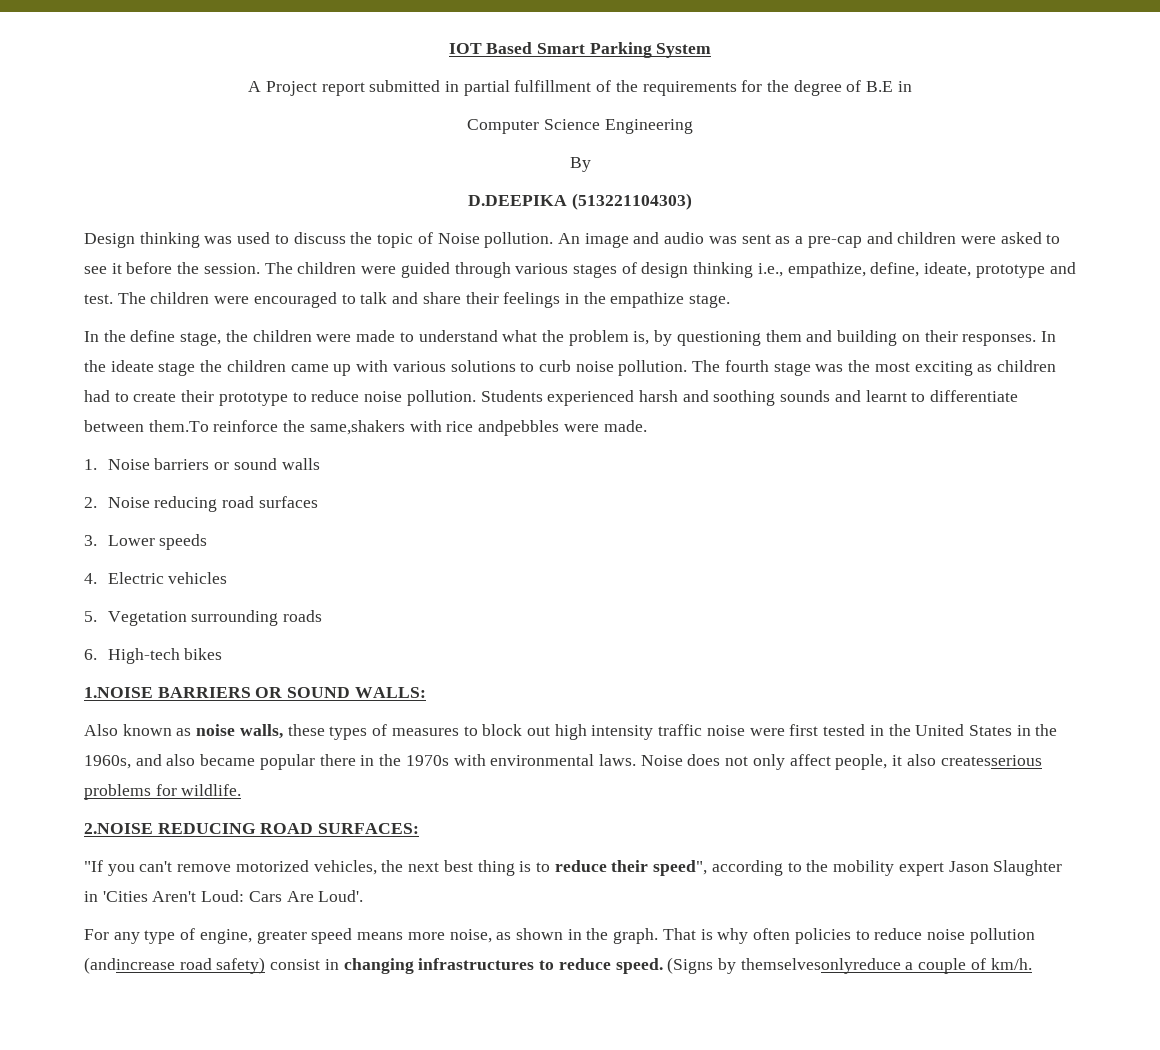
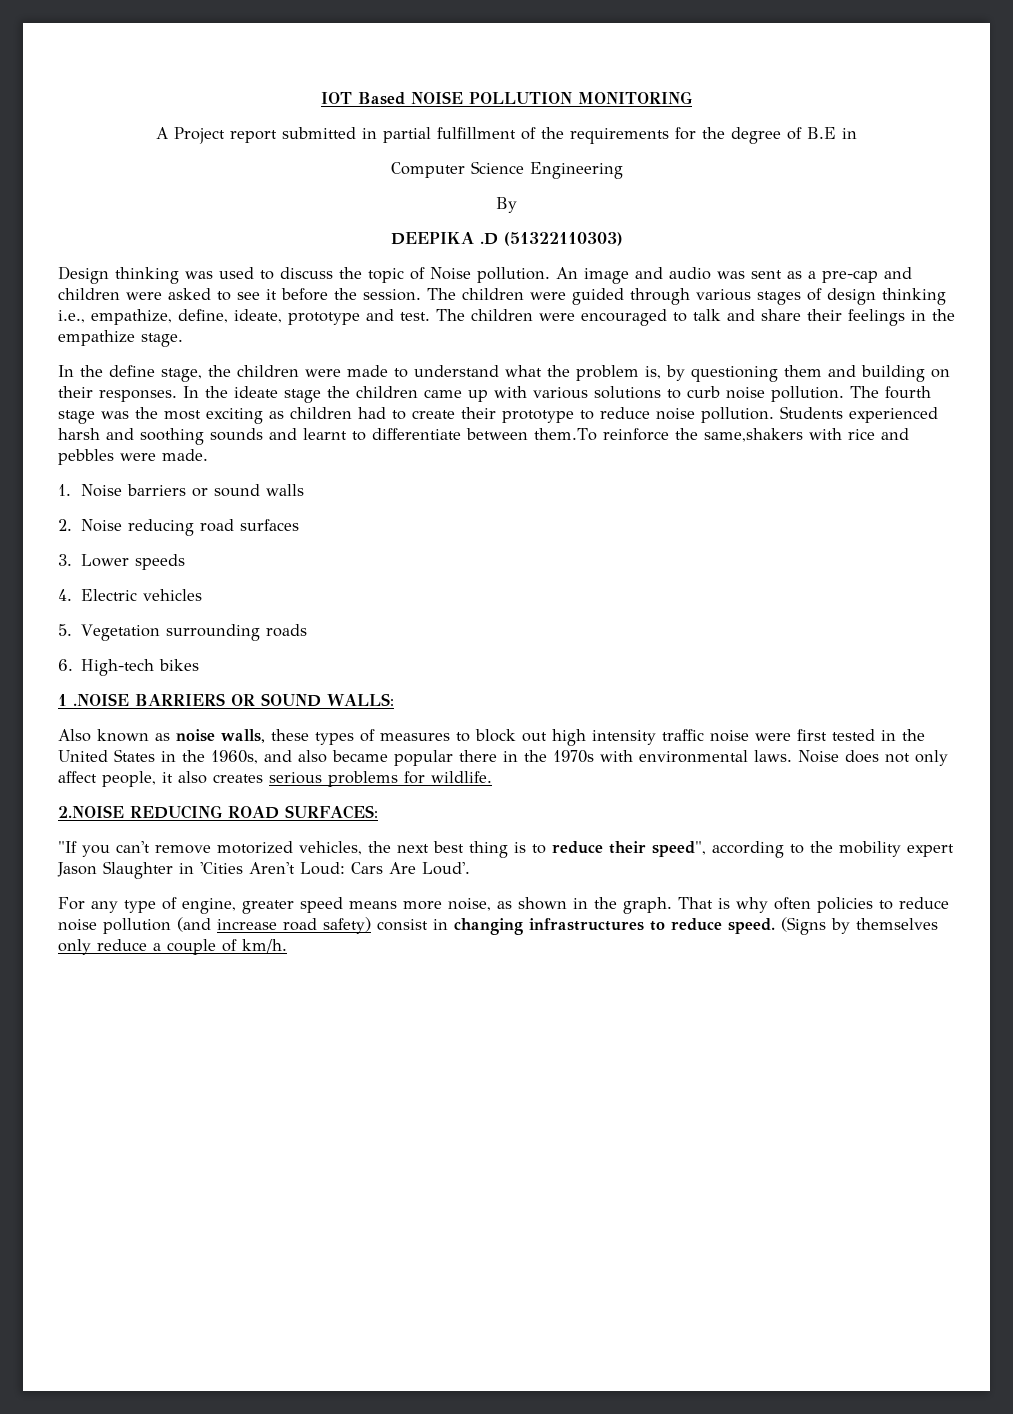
- IOT Based Smart Parking System
+ IOT Based NOISE POLLUTION MONITORING
- D.DEEPIKA (513221104303)
+ DEEPIKA .D (51322110303)
- Students experienced harsh and soothing sounds and learnt to differentiate between them.To reinforce the same,shakers with rice andpebbles were made.
+ Students experienced harsh and soothing sounds and learnt to differentiate between them.To reinforce the same,shakers with rice and pebbles were made.
- 1.NOISE BARRIERS OR SOUND WALLS:
+ 1 .NOISE BARRIERS OR SOUND WALLS:
- Noise does not only affect people, it also createsserious problems for wildlife.
+ Noise does not only affect people, it also creates serious problems for wildlife.
- That is why often policies to reduce noise pollution (andincrease road safety) consist in changing infrastructures to reduce speed.
+ That is why often policies to reduce noise pollution (and increase road safety) consist in changing infrastructures to reduce speed.
- (Signs by themselvesonlyreduce a couple of km/h.
+ (Signs by themselves only reduce a couple of km/h.

